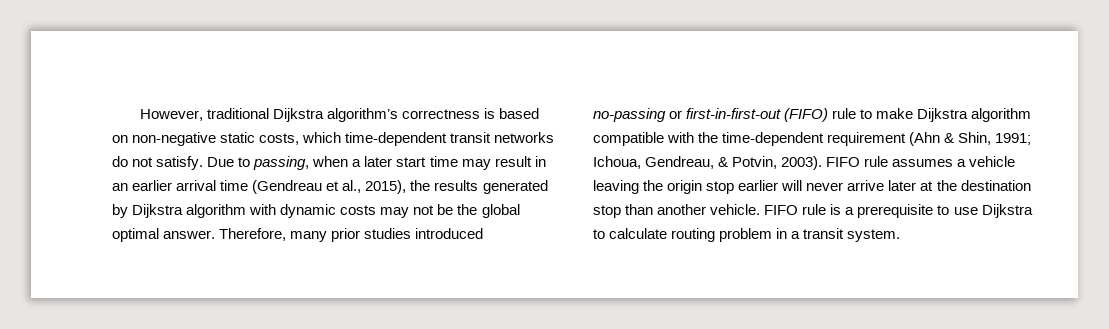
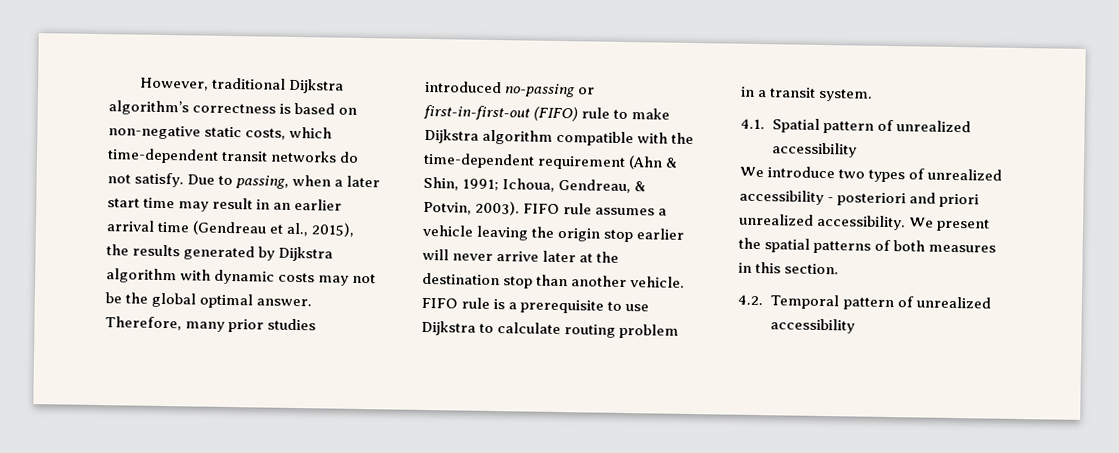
+ 4.1. Spatial pattern of unrealized accessibility
+ We introduce two types of unrealized accessibility - posteriori and priori unrealized accessibility. We present the spatial patterns of both measures in this section.
+ 4.2. Temporal pattern of unrealized accessibility

